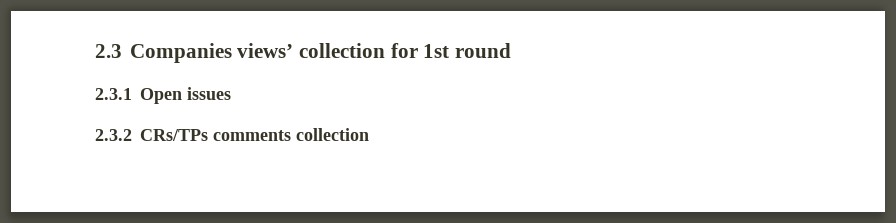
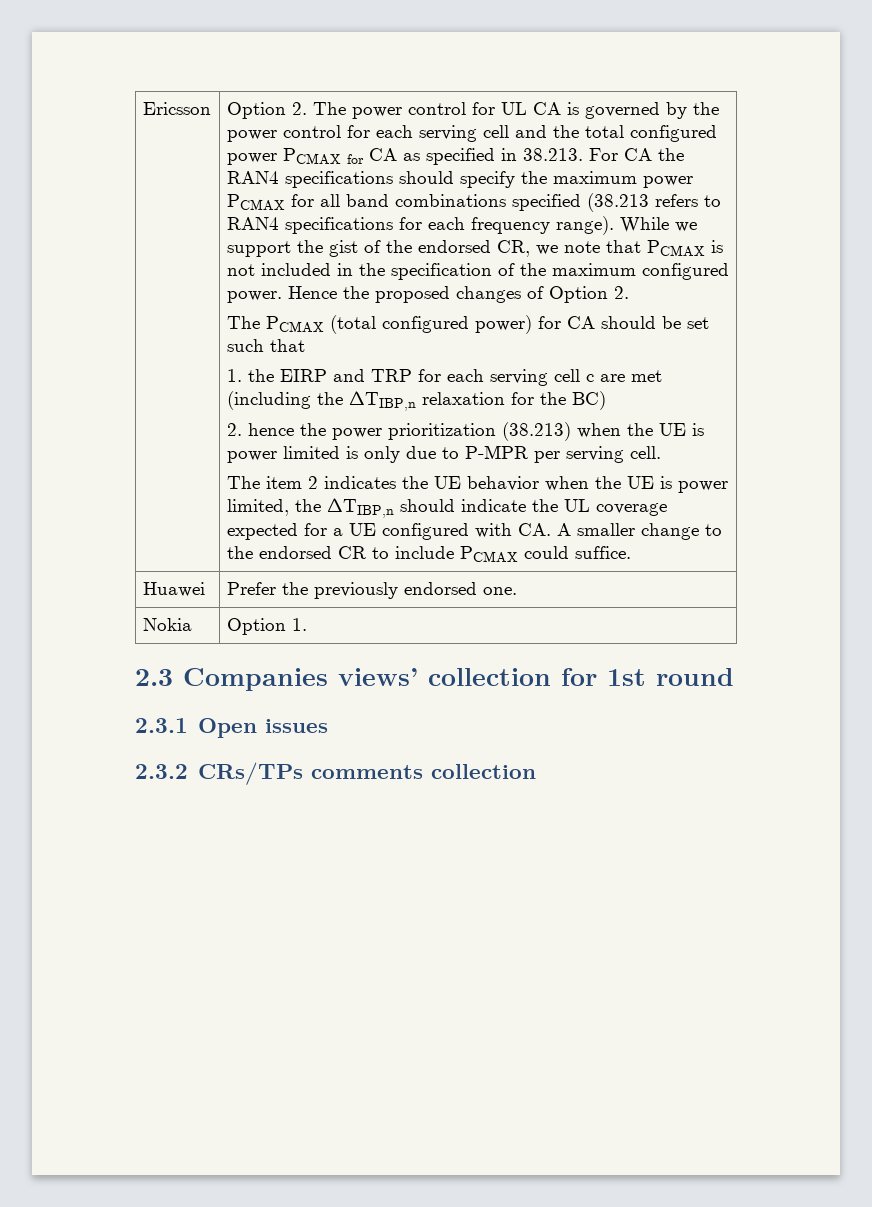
+ Ericsson | Option 2. The power control for UL CA is governed by the power control for each serving cell and the total configured power PCMAX for CA as specified in 38.213. For CA the RAN4 specifications should specify the maximum power PCMAX for all band combinations specified (38.213 refers to RAN4 specifications for each frequency range). While we support the gist of the endorsed CR, we note that PCMAX is not included in the specification of the maximum configured power. Hence the proposed changes of Option 2.
+ The PCMAX (total configured power) for CA should be set such that
+ 1. the EIRP and TRP for each serving cell c are met (including the ΔTIBP,n relaxation for the BC)
+ 2. hence the power prioritization (38.213) when the UE is power limited is only due to P-MPR per serving cell.
+ The item 2 indicates the UE behavior when the UE is power limited, the ΔTIBP,n should indicate the UL coverage expected for a UE configured with CA. A smaller change to the endorsed CR to include PCMAX could suffice.
+ Huawei | Prefer the previously endorsed one.
+ Nokia | Option 1.

